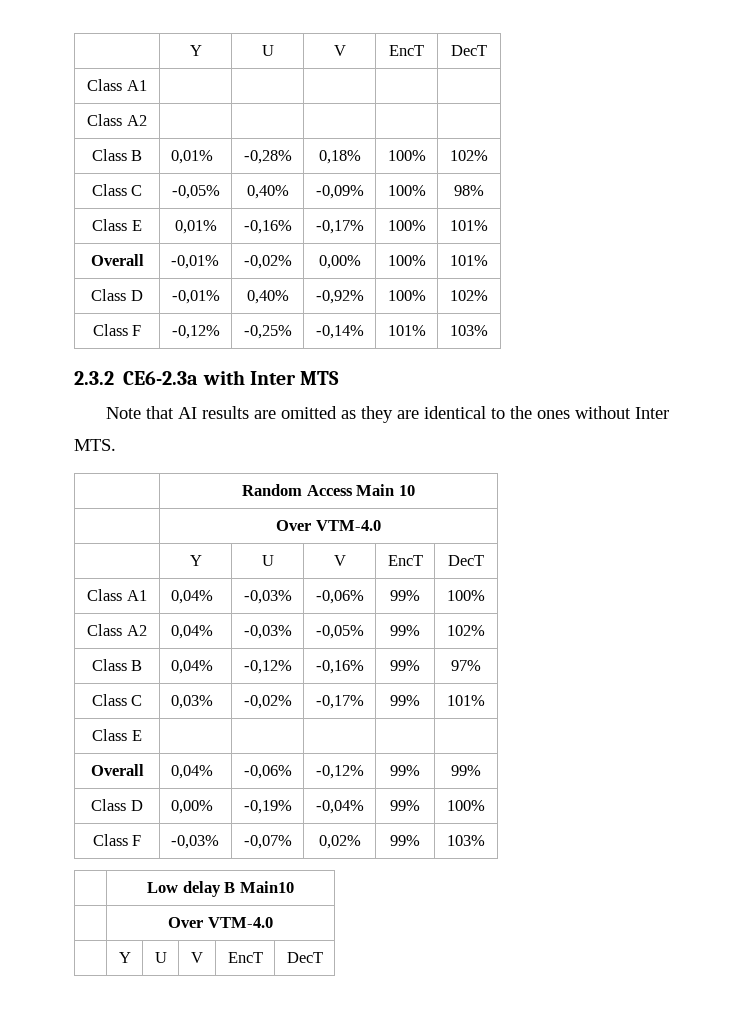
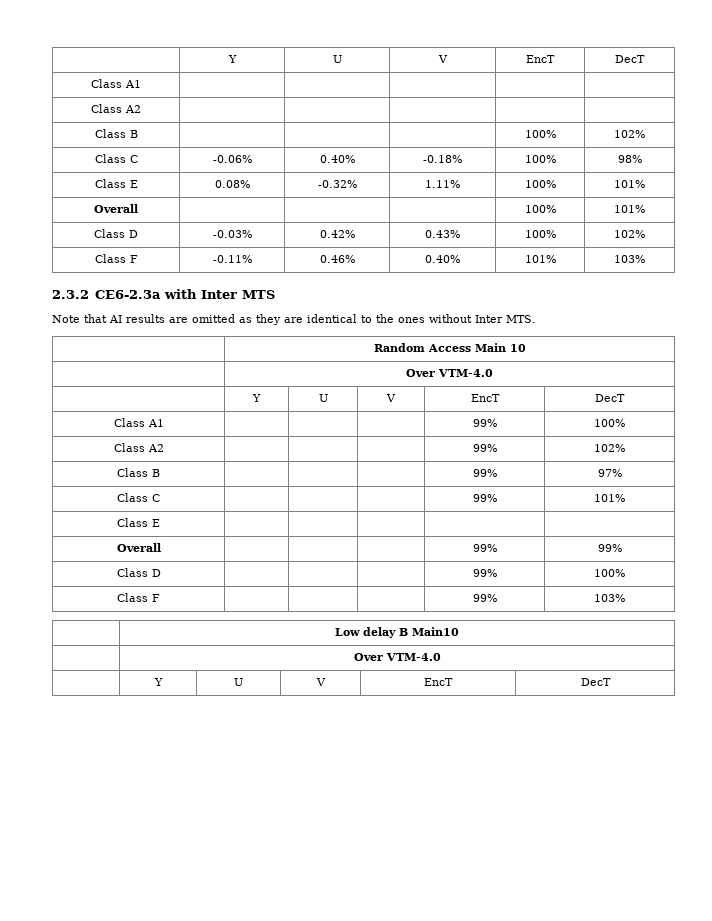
- Class B | 0,01% | -0,28% | 0,18% | 100% | 102%
+ Class B | | | | 100% | 102%
- Class C | -0,05% | 0,40% | -0,09% | 100% | 98%
+ Class C | -0.06% | 0.40% | -0.18% | 100% | 98%
- Class E | 0,01% | -0,16% | -0,17% | 100% | 101%
+ Class E | 0.08% | -0.32% | 1.11% | 100% | 101%
- Overall | -0,01% | -0,02% | 0,00% | 100% | 101%
+ Overall | | | | 100% | 101%
- Class D | -0,01% | 0,40% | -0,92% | 100% | 102%
+ Class D | -0.03% | 0.42% | 0.43% | 100% | 102%
- Class F | -0,12% | -0,25% | -0,14% | 101% | 103%
+ Class F | -0.11% | 0.46% | 0.40% | 101% | 103%
- Class A1 | 0,04% | -0,03% | -0,06% | 99% | 100%
+ Class A1 | | | | 99% | 100%
- Class A2 | 0,04% | -0,03% | -0,05% | 99% | 102%
+ Class A2 | | | | 99% | 102%
- Class B | 0,04% | -0,12% | -0,16% | 99% | 97%
+ Class B | | | | 99% | 97%
- Class C | 0,03% | -0,02% | -0,17% | 99% | 101%
+ Class C | | | | 99% | 101%
- Overall | 0,04% | -0,06% | -0,12% | 99% | 99%
+ Overall | | | | 99% | 99%
- Class D | 0,00% | -0,19% | -0,04% | 99% | 100%
+ Class D | | | | 99% | 100%
- Class F | -0,03% | -0,07% | 0,02% | 99% | 103%
+ Class F | | | | 99% | 103%

